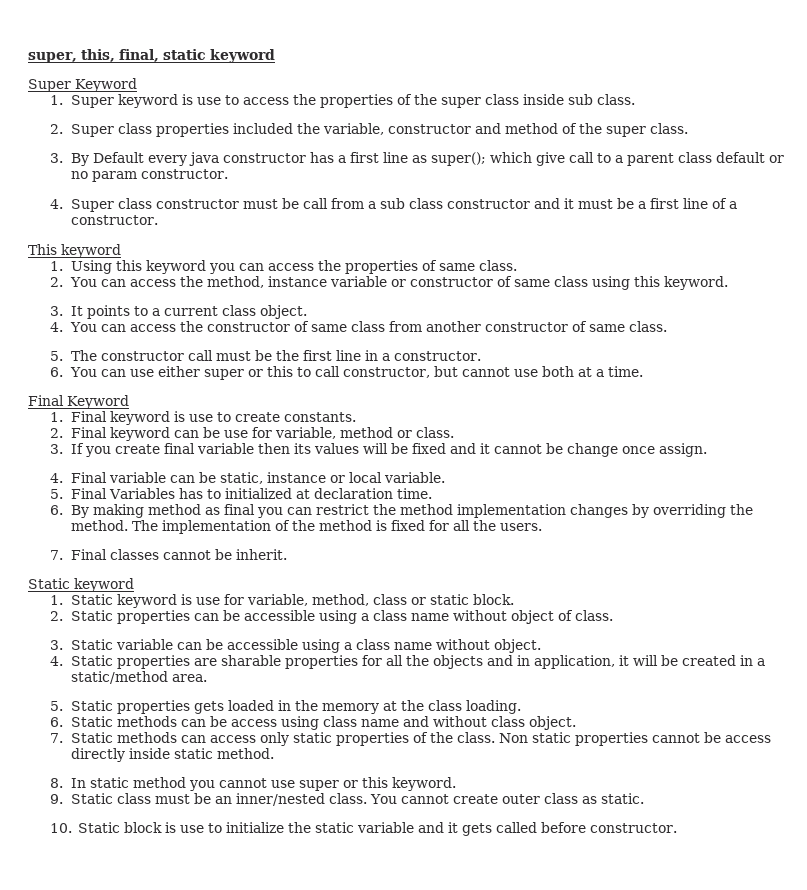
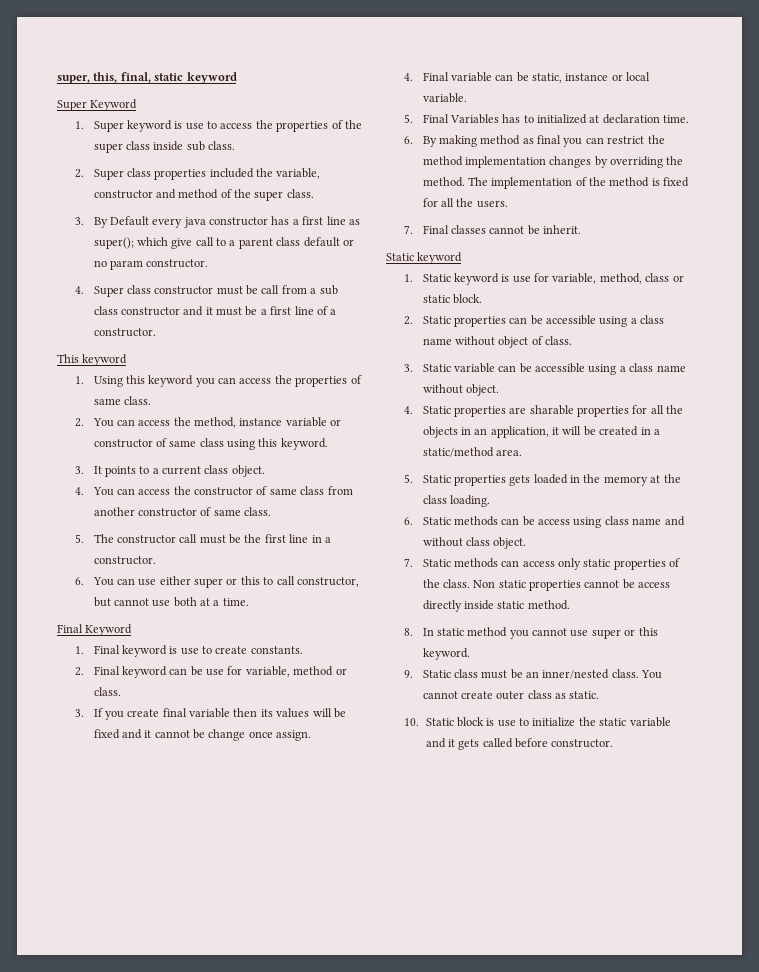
- 4. Static properties are sharable properties for all the objects and in application, it will be created in a static/method area.
+ 4. Static properties are sharable properties for all the objects in an application, it will be created in a static/method area.

